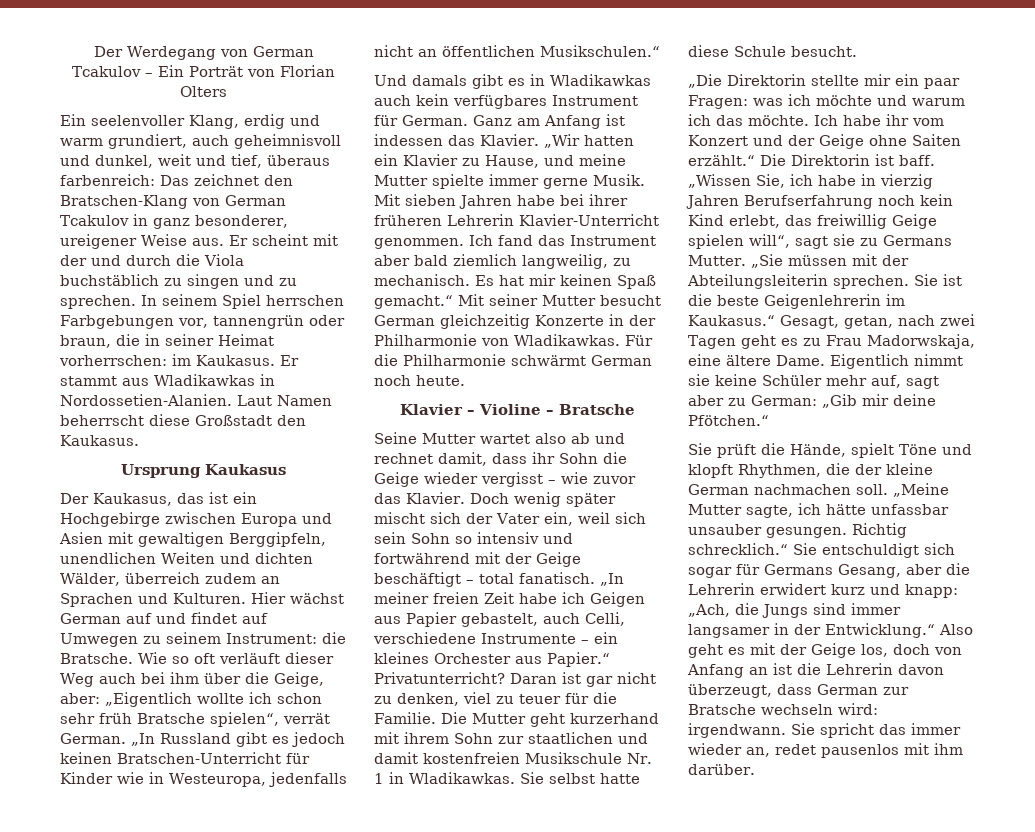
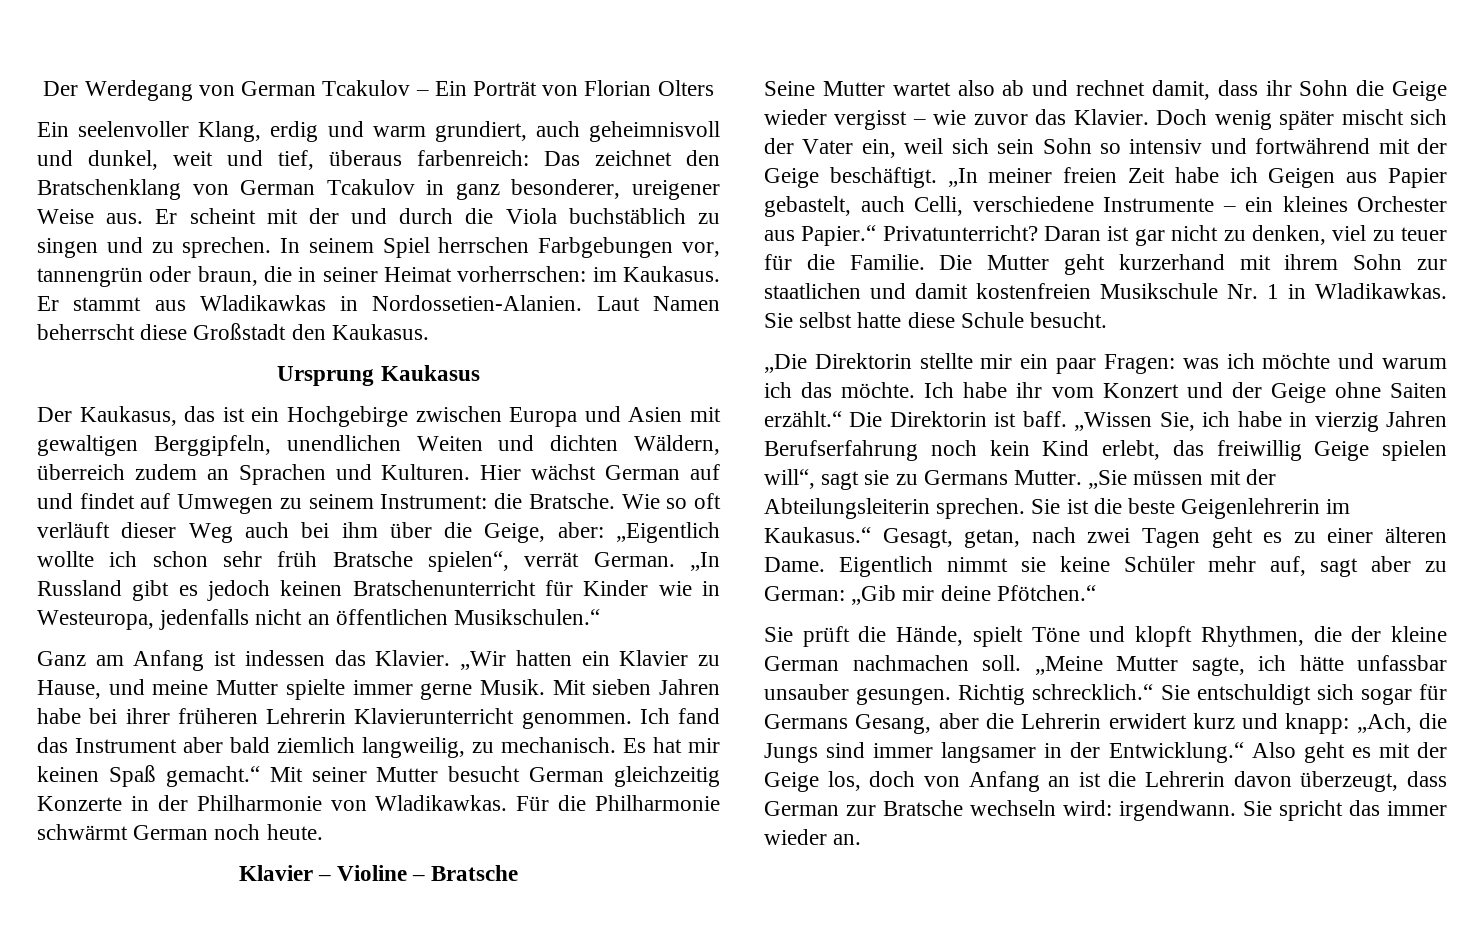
- Ein seelenvoller Klang, erdig und warm grundiert, auch geheimnisvoll und dunkel, weit und tief, überaus farbenreich: Das zeichnet den Bratschen-Klang von German Tcakulov in ganz besonderer, ureigener Weise aus.
+ Ein seelenvoller Klang, erdig und warm grundiert, auch geheimnisvoll und dunkel, weit und tief, überaus farbenreich: Das zeichnet den Bratschenklang von German Tcakulov in ganz besonderer, ureigener Weise aus.
- Der Kaukasus, das ist ein Hochgebirge zwischen Europa und Asien mit gewaltigen Berggipfeln, unendlichen Weiten und dichten Wälder, überreich zudem an Sprachen und Kulturen.
+ Der Kaukasus, das ist ein Hochgebirge zwischen Europa und Asien mit gewaltigen Berggipfeln, unendlichen Weiten und dichten Wäldern, überreich zudem an Sprachen und Kulturen.
- „In Russland gibt es jedoch keinen Bratschen-Unterricht für Kinder wie in Westeuropa, jedenfalls nicht an öffentlichen Musikschulen.“
+ „In Russland gibt es jedoch keinen Bratschenunterricht für Kinder wie in Westeuropa, jedenfalls nicht an öffentlichen Musikschulen.“
- Und damals gibt es in Wladikawkas auch kein verfügbares Instrument für German.
- Mit sieben Jahren habe bei ihrer früheren Lehrerin Klavier-Unterricht genommen.
+ Mit sieben Jahren habe bei ihrer früheren Lehrerin Klavierunterricht genommen.
- Doch wenig später mischt sich der Vater ein, weil sich sein Sohn so intensiv und fortwährend mit der Geige beschäftigt – total fanatisch.
+ Doch wenig später mischt sich der Vater ein, weil sich sein Sohn so intensiv und fortwährend mit der Geige beschäftigt.
- Sie ist die beste Geigenlehrerin im Kaukasus.“ Gesagt, getan, nach zwei Tagen geht es zu Frau Madorwskaja, eine ältere Dame.
+ Sie ist die beste Geigenlehrerin im Kaukasus.“ Gesagt, getan, nach zwei Tagen geht es zu einer älteren Dame.
- Sie spricht das immer wieder an, redet pausenlos mit ihm darüber.
+ Sie spricht das immer wieder an.

